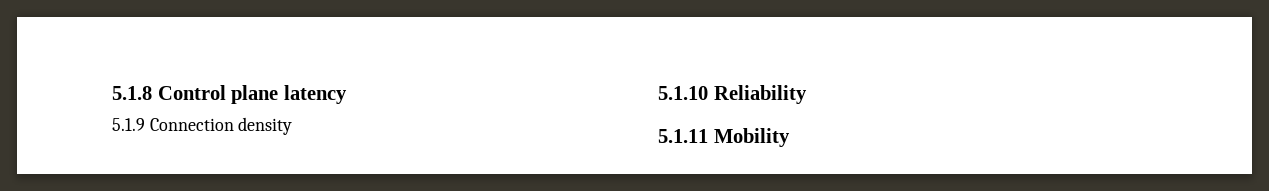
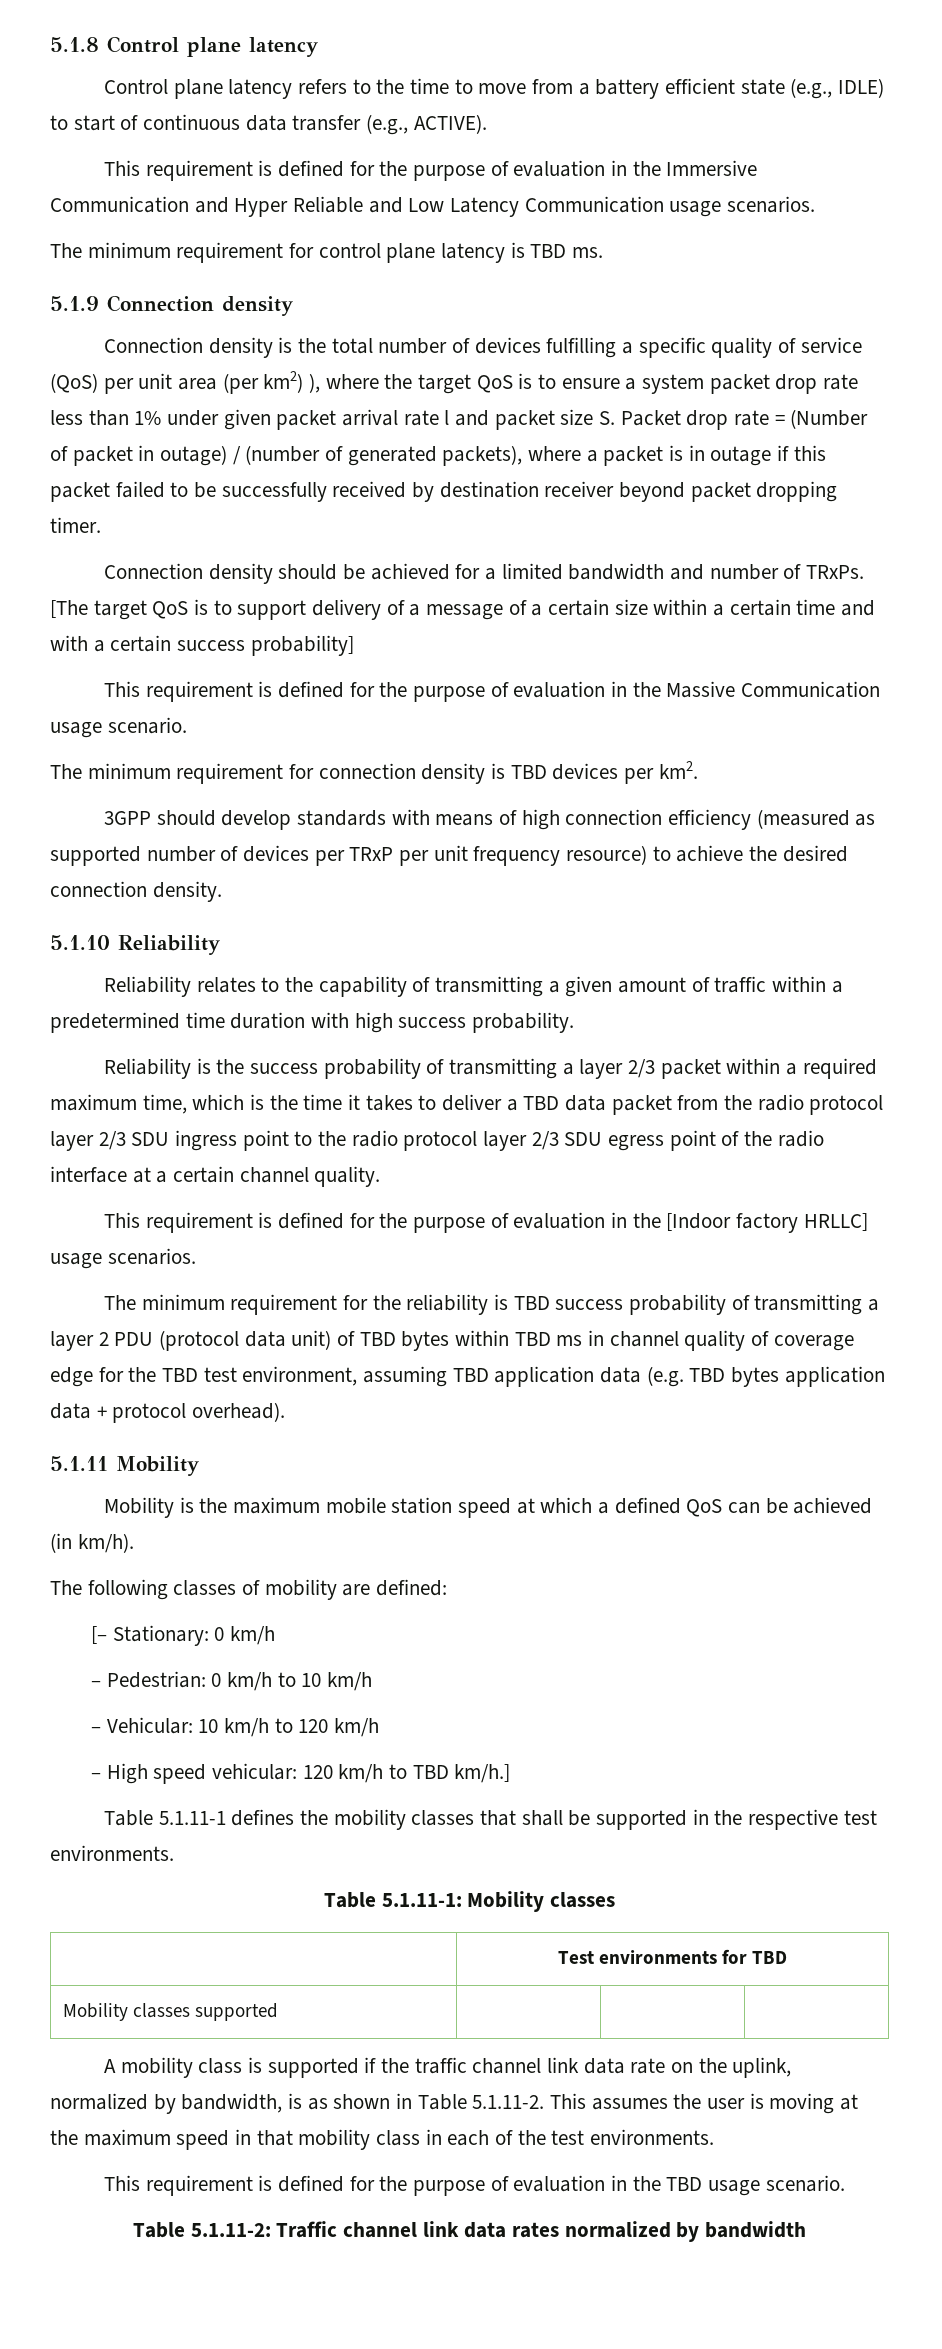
+ Control plane latency refers to the time to move from a battery efficient state (e.g., IDLE) to start of continuous data transfer (e.g., ACTIVE).
+ This requirement is defined for the purpose of evaluation in the Immersive Communication and Hyper Reliable and Low Latency Communication usage scenarios.
+ The minimum requirement for control plane latency is TBD ms.
  5.1.9 Connection density
+ Connection density is the total number of devices fulfilling a specific quality of service (QoS) per unit area (per km2) ), where the target QoS is to ensure a system packet drop rate less than 1% under given packet arrival rate l and packet size S. Packet drop rate = (Number of packet in outage) / (number of generated packets), where a packet is in outage if this packet failed to be successfully received by destination receiver beyond packet dropping timer.
+ Connection density should be achieved for a limited bandwidth and number of TRxPs. [The target QoS is to support delivery of a message of a certain size within a certain time and with a certain success probability]
+ This requirement is defined for the purpose of evaluation in the Massive Communication usage scenario.
+ The minimum requirement for connection density is TBD devices per km2.
+ 3GPP should develop standards with means of high connection efficiency (measured as supported number of devices per TRxP per unit frequency resource) to achieve the desired connection density.
  5.1.10 Reliability
+ Reliability relates to the capability of transmitting a given amount of traffic within a predetermined time duration with high success probability.
+ Reliability is the success probability of transmitting a layer 2/3 packet within a required maximum time, which is the time it takes to deliver a TBD data packet from the radio protocol layer 2/3 SDU ingress point to the radio protocol layer 2/3 SDU egress point of the radio interface at a certain channel quality.
+ This requirement is defined for the purpose of evaluation in the [Indoor factory HRLLC] usage scenarios.
+ The minimum requirement for the reliability is TBD success probability of transmitting a layer 2 PDU (protocol data unit) of TBD bytes within TBD ms in channel quality of coverage edge for the TBD test environment, assuming TBD application data (e.g. TBD bytes application data + protocol overhead).
  5.1.11 Mobility
+ Mobility is the maximum mobile station speed at which a defined QoS can be achieved (in km/h).
+ The following classes of mobility are defined:
+ [– Stationary: 0 km/h
+ – Pedestrian: 0 km/h to 10 km/h
+ – Vehicular: 10 km/h to 120 km/h
+ – High speed vehicular: 120 km/h to TBD km/h.]
+ Table 5.1.11-1 defines the mobility classes that shall be supported in the respective test environments.
+ Table 5.1.11-1: Mobility classes
+ | Test environments for TBD
+ Mobility classes supported | | |
+ A mobility class is supported if the traffic channel link data rate on the uplink, normalized by bandwidth, is as shown in Table 5.1.11-2. This assumes the user is moving at the maximum speed in that mobility class in each of the test environments.
+ This requirement is defined for the purpose of evaluation in the TBD usage scenario.
+ Table 5.1.11-2: Traffic channel link data rates normalized by bandwidth

